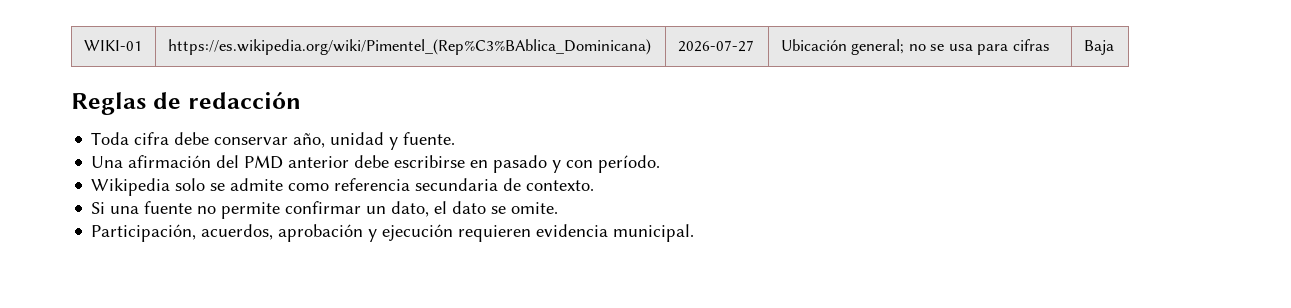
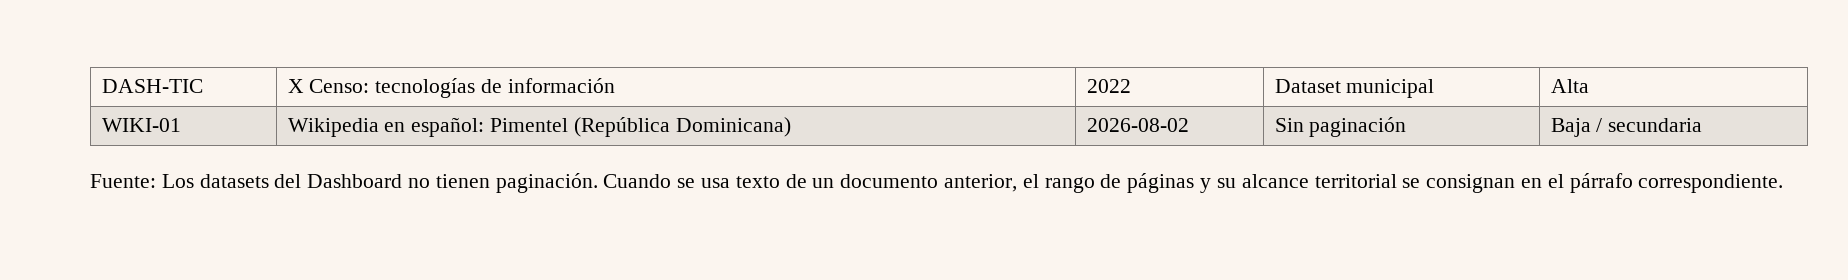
- WIKI-01 | https://es.wikipedia.org/wiki/Pimentel_(Rep%C3%BAblica_Dominicana) | 2026-07-27 | Ubicación general; no se usa para cifras | Baja
- Reglas de redacción
- Toda cifra debe conservar año, unidad y fuente.
- Una afirmación del PMD anterior debe escribirse en pasado y con período.
- Wikipedia solo se admite como referencia secundaria de contexto.
- Si una fuente no permite confirmar un dato, el dato se omite.
- Participación, acuerdos, aprobación y ejecución requieren evidencia municipal.
+ DASH-TIC | X Censo: tecnologías de información | 2022 | Dataset municipal | Alta
+ WIKI-01 | Wikipedia en español: Pimentel (República Dominicana) | 2026-08-02 | Sin paginación | Baja / secundaria
+ Fuente: Los datasets del Dashboard no tienen paginación. Cuando se usa texto de un documento anterior, el rango de páginas y su alcance territorial se consignan en el párrafo correspondiente.

